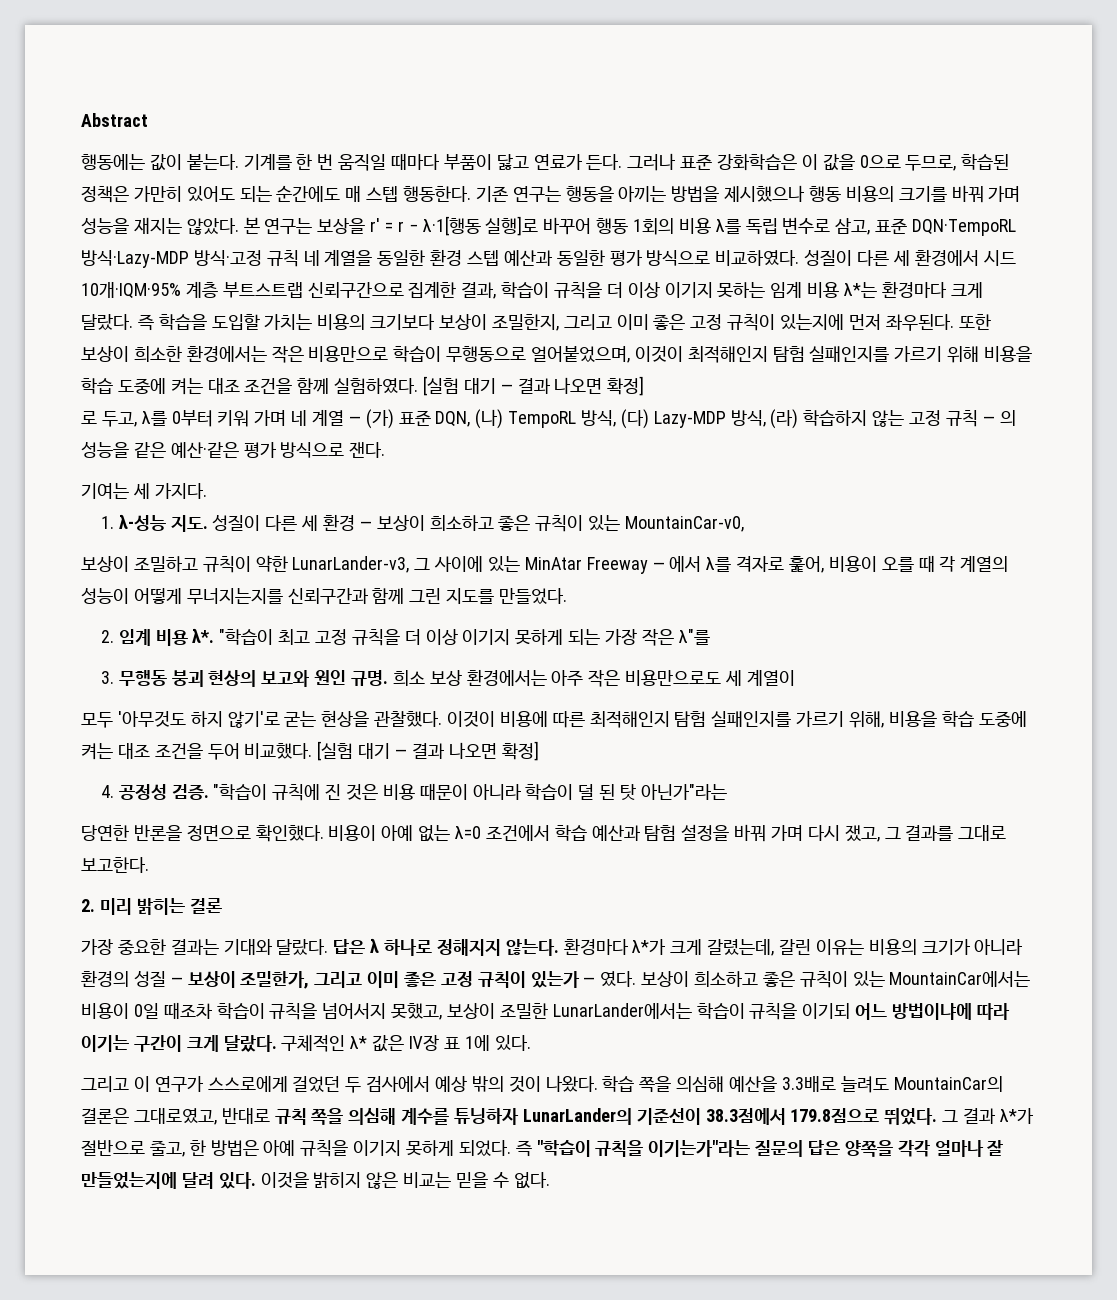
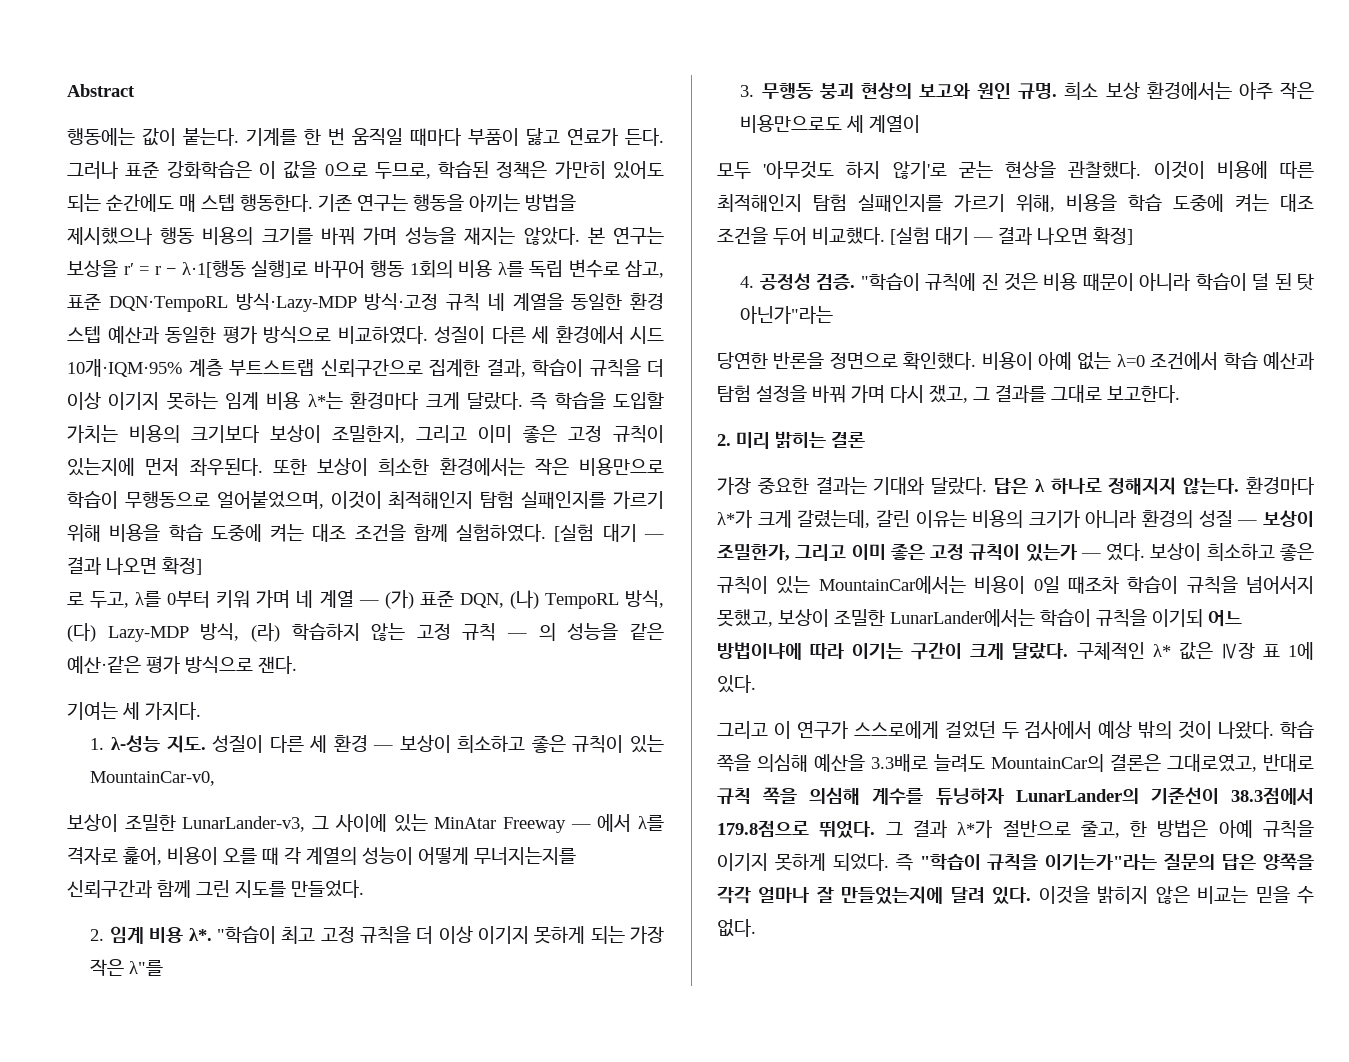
- 보상이 조밀하고 규칙이 약한 LunarLander-v3, 그 사이에 있는 MinAtar Freeway — 에서 λ를 격자로 훑어, 비용이 오를 때 각 계열의 성능이 어떻게 무너지는지를 신뢰구간과 함께 그린 지도를 만들었다.
+ 보상이 조밀한 LunarLander-v3, 그 사이에 있는 MinAtar Freeway — 에서 λ를 격자로 훑어, 비용이 오를 때 각 계열의 성능이 어떻게 무너지는지를 신뢰구간과 함께 그린 지도를 만들었다.

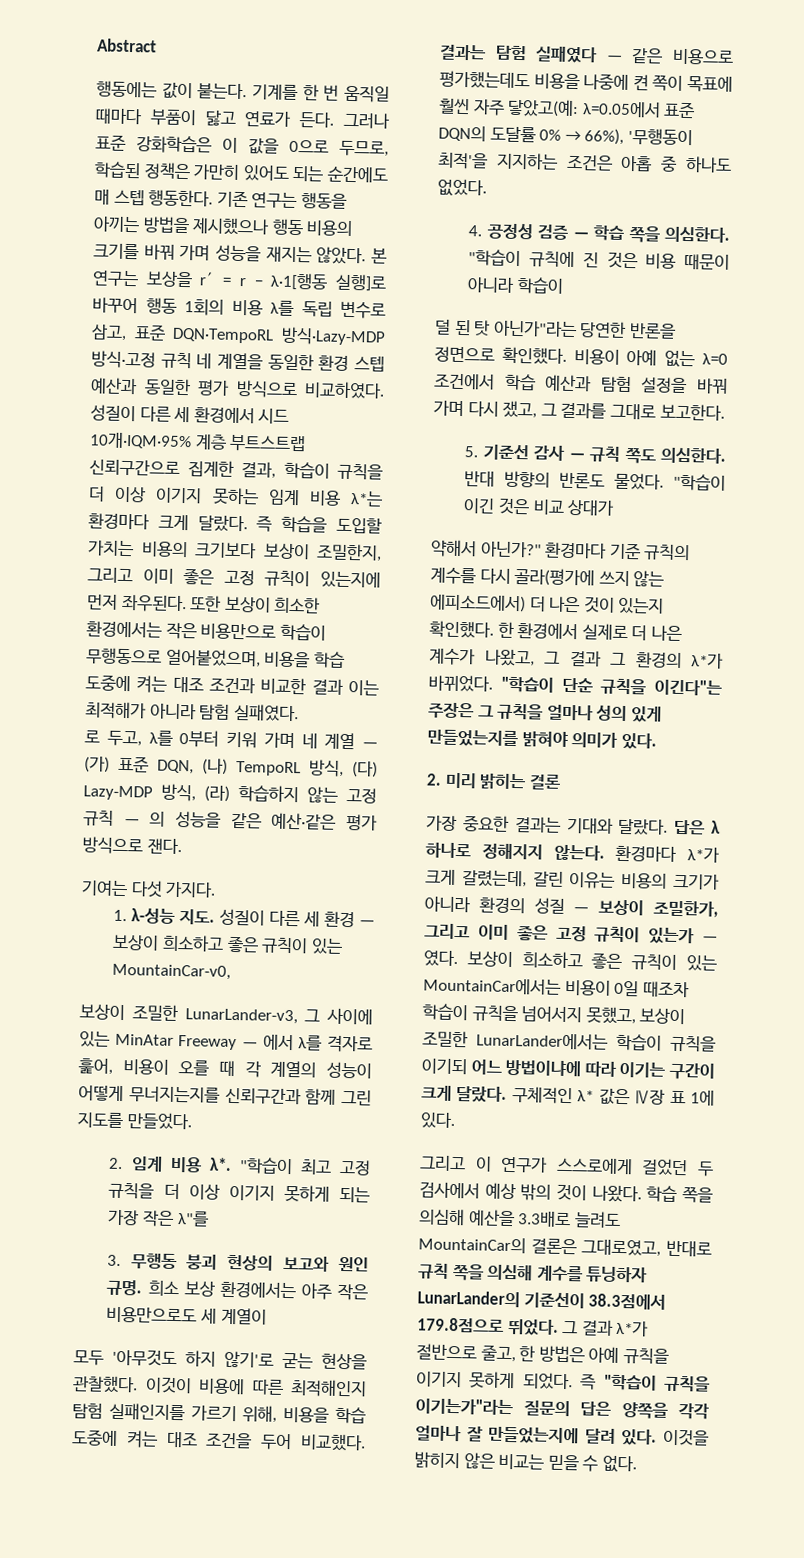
- 또한 보상이 희소한 환경에서는 작은 비용만으로 학습이 무행동으로 얼어붙었으며, 이것이 최적해인지 탐험 실패인지를 가르기 위해 비용을 학습 도중에 켜는 대조 조건을 함께 실험하였다. [실험 대기 — 결과 나오면 확정]
+ 또한 보상이 희소한 환경에서는 작은 비용만으로 학습이 무행동으로 얼어붙었으며, 비용을 학습 도중에 켜는 대조 조건과 비교한 결과 이는 최적해가 아니라 탐험 실패였다.
- 기여는 세 가지다.
+ 기여는 다섯 가지다.
- 이것이 비용에 따른 최적해인지 탐험 실패인지를 가르기 위해, 비용을 학습 도중에 켜는 대조 조건을 두어 비교했다. [실험 대기 — 결과 나오면 확정]
- 4. 공정성 검증.
+ 이것이 비용에 따른 최적해인지 탐험 실패인지를 가르기 위해, 비용을 학습 도중에 켜는 대조 조건을 두어 비교했다. 결과는 탐험 실패였다 — 같은 비용으로 평가했는데도 비용을 나중에 켠 쪽이 목표에 훨씬 자주 닿았고(예: λ=0.05에서 표준 DQN의 도달률 0% → 66%), '무행동이 최적'을 지지하는 조건은 아홉 중 하나도 없었다.
+ 4. 공정성 검증 — 학습 쪽을 의심한다.
- "학습이 규칙에 진 것은 비용 때문이 아니라 학습이 덜 된 탓 아닌가"라는
- 당연한 반론을 정면으로 확인했다.
+ "학습이 규칙에 진 것은 비용 때문이 아니라 학습이
+ 덜 된 탓 아닌가"라는 당연한 반론을 정면으로 확인했다.
+ 5. 기준선 감사 — 규칙 쪽도 의심한다. 반대 방향의 반론도 물었다. "학습이 이긴 것은 비교 상대가
+ 약해서 아닌가?" 환경마다 기준 규칙의 계수를 다시 골라(평가에 쓰지 않는 에피소드에서) 더 나은 것이 있는지 확인했다. 한 환경에서 실제로 더 나은 계수가 나왔고, 그 결과 그 환경의 λ*가 바뀌었다. "학습이 단순 규칙을 이긴다"는 주장은 그 규칙을 얼마나 성의 있게 만들었는지를 밝혀야 의미가 있다.

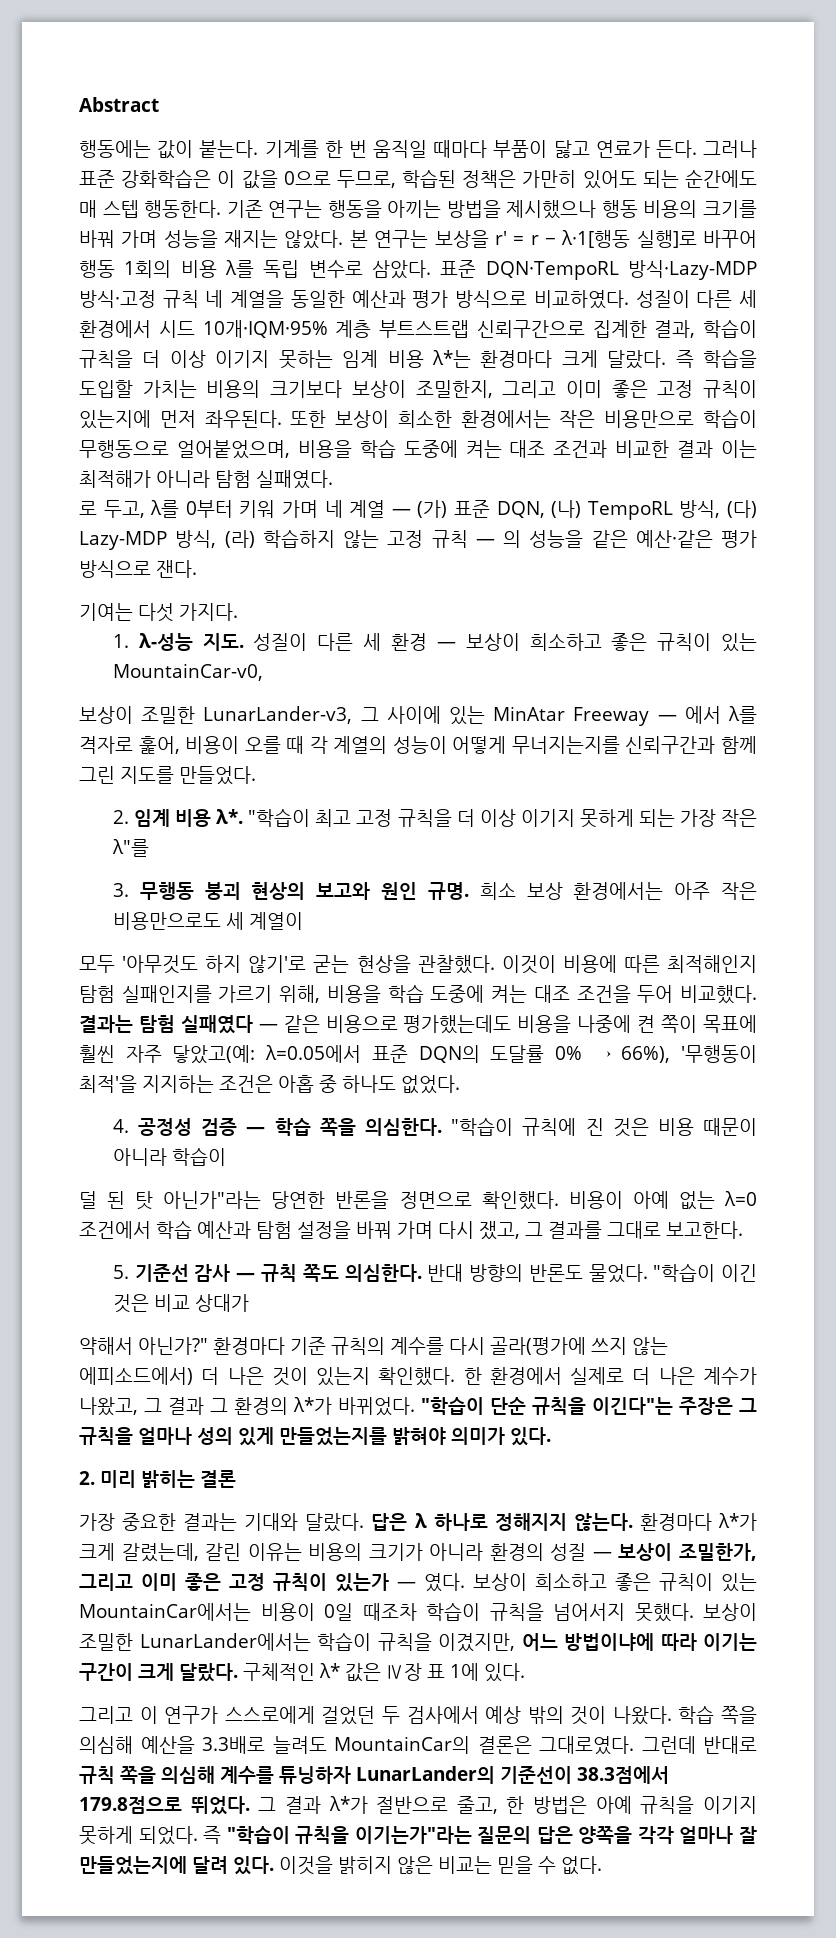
- 본 연구는 보상을 r′ = r − λ·1[행동 실행]로 바꾸어 행동 1회의 비용 λ를 독립 변수로 삼고, 표준 DQN·TempoRL 방식·Lazy-MDP 방식·고정 규칙 네 계열을 동일한 환경 스텝 예산과 동일한 평가 방식으로 비교하였다.
+ 본 연구는 보상을 r′ = r − λ·1[행동 실행]로 바꾸어 행동 1회의 비용 λ를 독립 변수로 삼았다. 표준 DQN·TempoRL 방식·Lazy-MDP 방식·고정 규칙 네 계열을 동일한 예산과 평가 방식으로 비교하였다.
- 보상이 희소하고 좋은 규칙이 있는 MountainCar에서는 비용이 0일 때조차 학습이 규칙을 넘어서지 못했고, 보상이 조밀한 LunarLander에서는 학습이 규칙을 이기되 어느 방법이냐에 따라 이기는 구간이 크게 달랐다.
+ 보상이 희소하고 좋은 규칙이 있는 MountainCar에서는 비용이 0일 때조차 학습이 규칙을 넘어서지 못했다. 보상이 조밀한 LunarLander에서는 학습이 규칙을 이겼지만, 어느 방법이냐에 따라 이기는 구간이 크게 달랐다.
- 학습 쪽을 의심해 예산을 3.3배로 늘려도 MountainCar의 결론은 그대로였고, 반대로 규칙 쪽을 의심해 계수를 튜닝하자 LunarLander의 기준선이 38.3점에서 179.8점으로 뛰었다.
+ 학습 쪽을 의심해 예산을 3.3배로 늘려도 MountainCar의 결론은 그대로였다. 그런데 반대로 규칙 쪽을 의심해 계수를 튜닝하자 LunarLander의 기준선이 38.3점에서 179.8점으로 뛰었다.

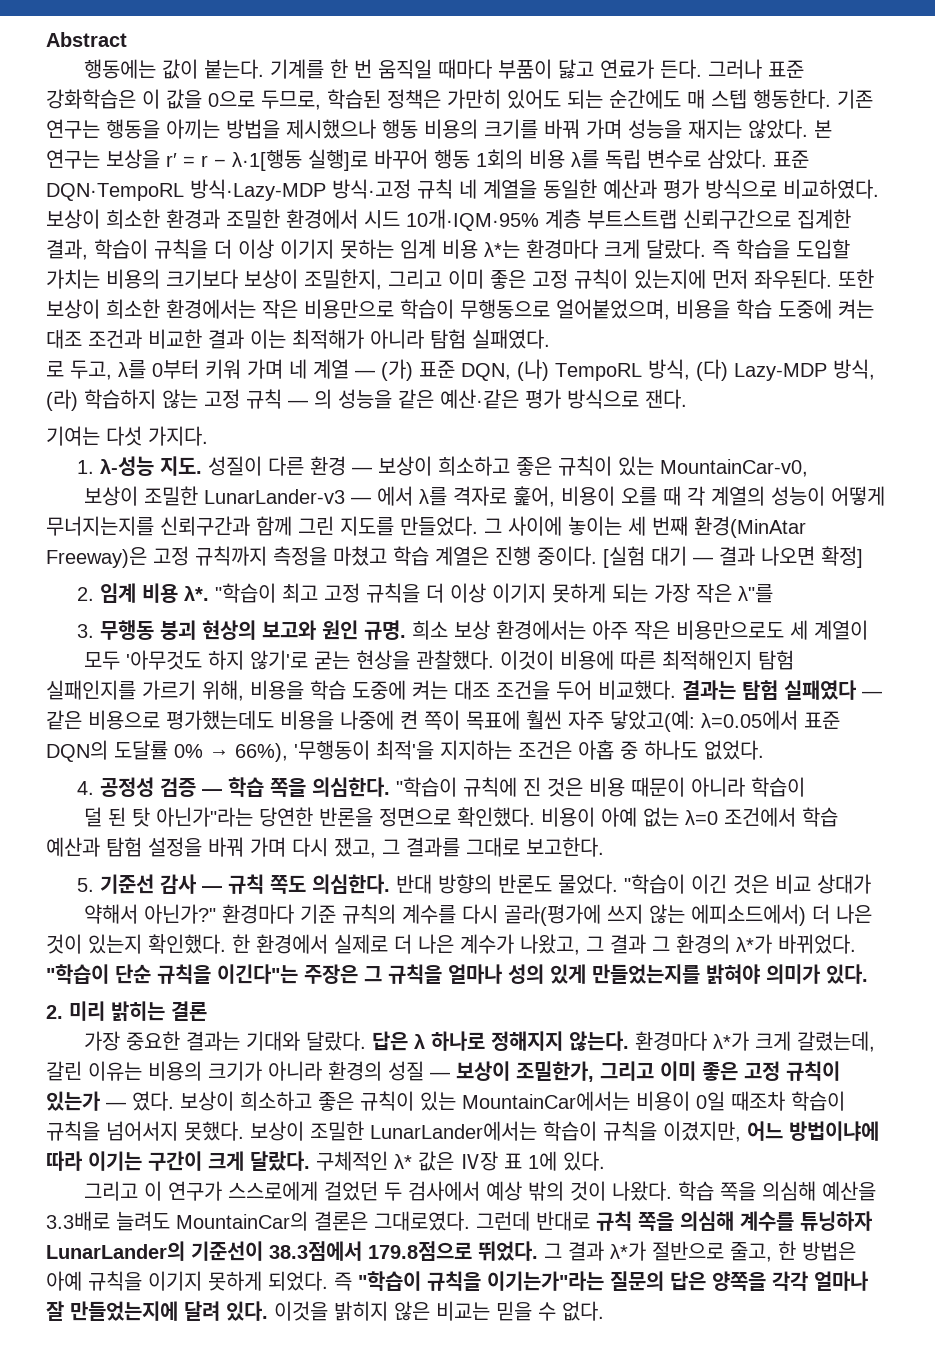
- 성질이 다른 세 환경에서 시드 10개·IQM·95% 계층 부트스트랩 신뢰구간으로 집계한 결과, 학습이 규칙을 더 이상 이기지 못하는 임계 비용 λ*는 환경마다 크게 달랐다.
+ 보상이 희소한 환경과 조밀한 환경에서 시드 10개·IQM·95% 계층 부트스트랩 신뢰구간으로 집계한 결과, 학습이 규칙을 더 이상 이기지 못하는 임계 비용 λ*는 환경마다 크게 달랐다.
- 성질이 다른 세 환경 — 보상이 희소하고 좋은 규칙이 있는 MountainCar-v0,
+ 성질이 다른 환경 — 보상이 희소하고 좋은 규칙이 있는 MountainCar-v0,
- 보상이 조밀한 LunarLander-v3, 그 사이에 있는 MinAtar Freeway — 에서 λ를 격자로 훑어, 비용이 오를 때 각 계열의 성능이 어떻게 무너지는지를 신뢰구간과 함께 그린 지도를 만들었다.
+ 보상이 조밀한 LunarLander-v3 — 에서 λ를 격자로 훑어, 비용이 오를 때 각 계열의 성능이 어떻게 무너지는지를 신뢰구간과 함께 그린 지도를 만들었다. 그 사이에 놓이는 세 번째 환경(MinAtar Freeway)은 고정 규칙까지 측정을 마쳤고 학습 계열은 진행 중이다. [실험 대기 — 결과 나오면 확정]

